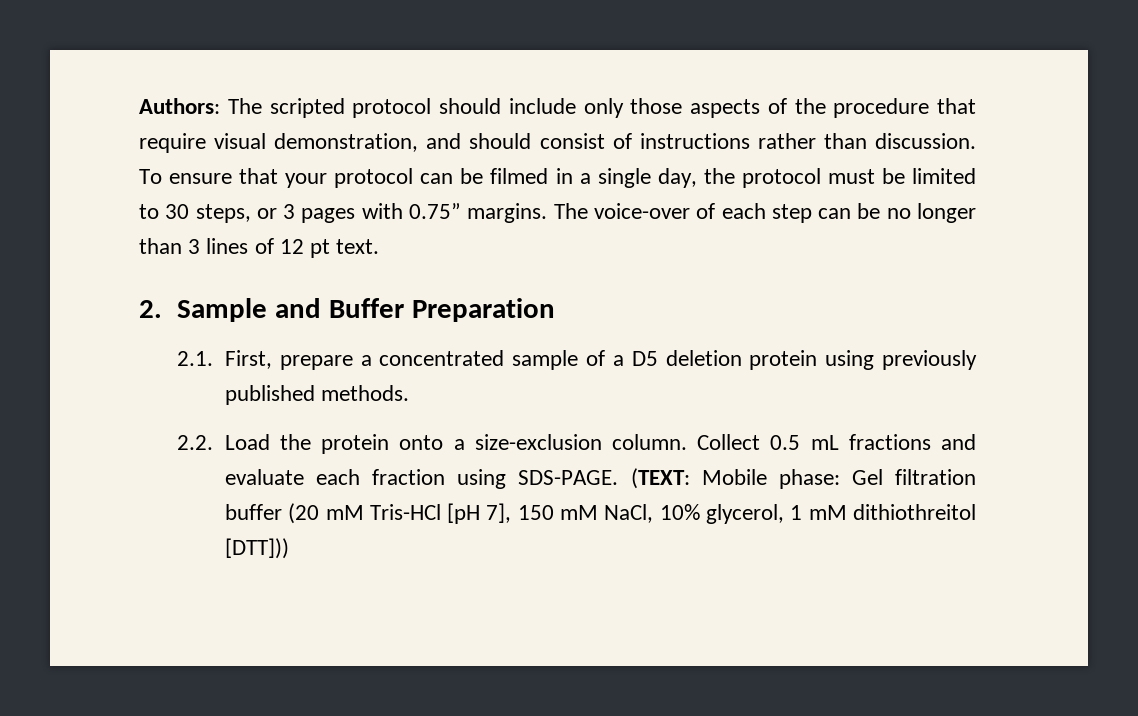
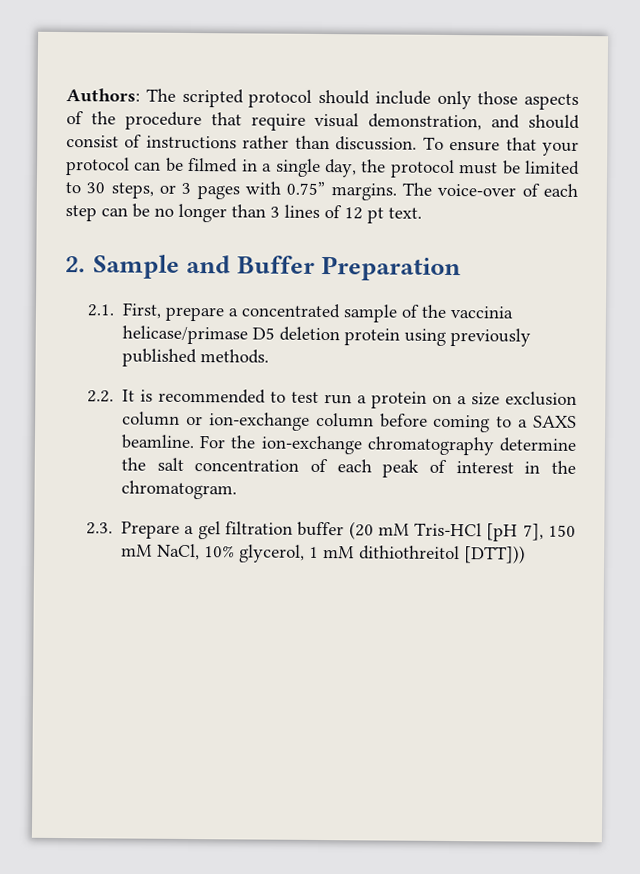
- 2.1. First, prepare a concentrated sample of a D5 deletion protein using previously published methods.
+ 2.1. First, prepare a concentrated sample of the vaccinia helicase/primase D5 deletion protein using previously published methods.
- 2.2. Load the protein onto a size-exclusion column. Collect 0.5 mL fractions and evaluate each fraction using SDS-PAGE. (TEXT: Mobile phase: Gel filtration buffer (20 mM Tris-HCl [pH 7], 150 mM NaCl, 10% glycerol, 1 mM dithiothreitol [DTT]))
+ 2.2. It is recommended to test run a protein on a size exclusion column or ion-exchange column before coming to a SAXS beamline. For the ion-exchange chromatography determine the salt concentration of each peak of interest in the chromatogram.
+ 2.3. Prepare a gel filtration buffer (20 mM Tris-HCl [pH 7], 150 mM NaCl, 10% glycerol, 1 mM dithiothreitol [DTT]))

